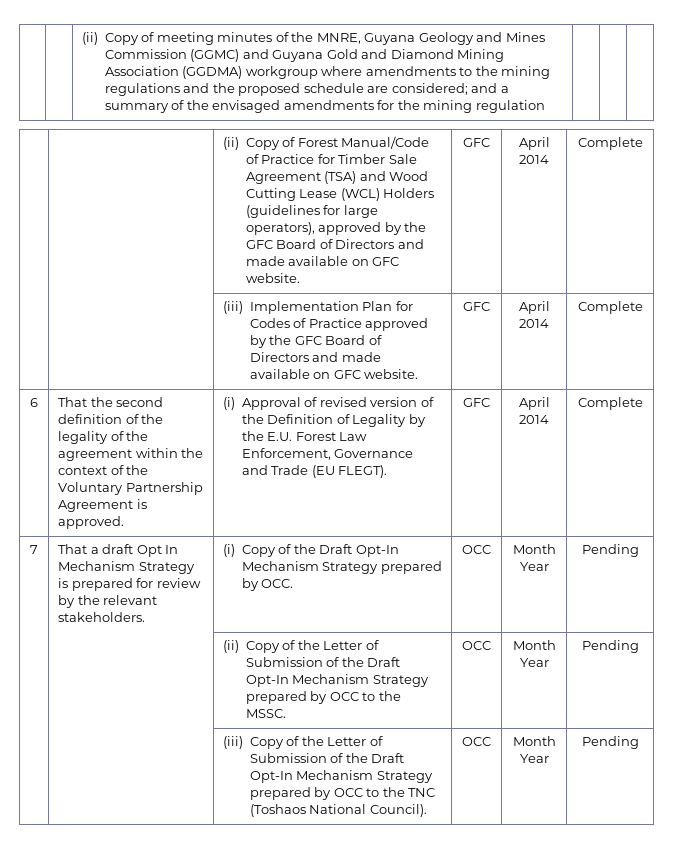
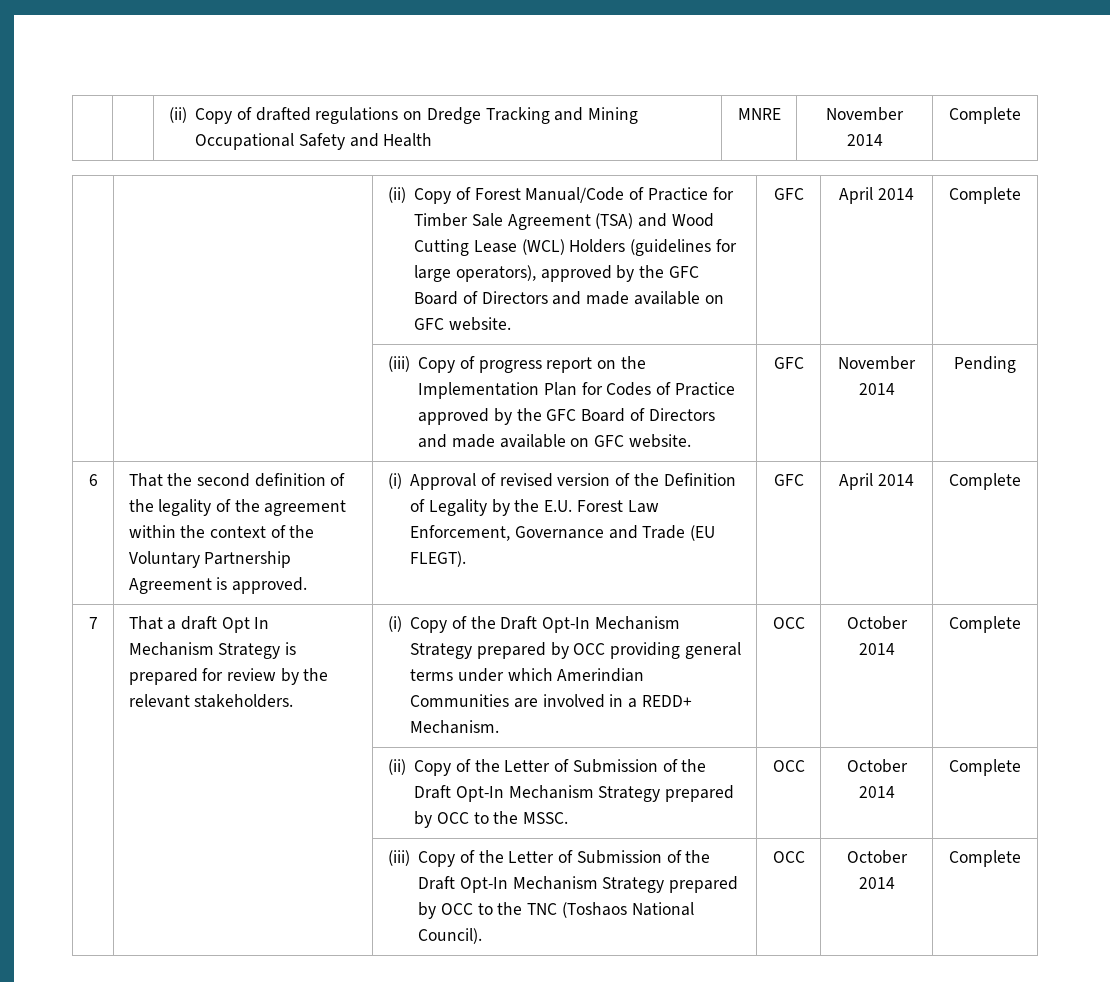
- (ii) Copy of meeting minutes of the MNRE, Guyana Geology and Mines Commission (GGMC) and Guyana Gold and Diamond Mining Association (GGDMA) workgroup where amendments to the mining regulations and the proposed schedule are considered; and a summary of the envisaged amendments for the mining regulation
+ (ii) Copy of drafted regulations on Dredge Tracking and Mining Occupational Safety and Health | MNRE | November 2014 | Complete
- | | (iii) Implementation Plan for Codes of Practice approved by the GFC Board of Directors and made available on GFC website. | GFC | April 2014 | Complete
+ | | (iii) Copy of progress report on the Implementation Plan for Codes of Practice approved by the GFC Board of Directors and made available on GFC website. | GFC | November 2014 | Pending
- (i) Copy of the Draft Opt-In Mechanism Strategy prepared by OCC. | OCC | Month Year | Pending
+ (i) Copy of the Draft Opt-In Mechanism Strategy prepared by OCC providing general terms under which Amerindian Communities are involved in a REDD+ Mechanism. | OCC | October 2014 | Complete
- | | (ii) Copy of the Letter of Submission of the Draft Opt-In Mechanism Strategy prepared by OCC to the MSSC. | OCC | Month Year | Pending
+ | | (ii) Copy of the Letter of Submission of the Draft Opt-In Mechanism Strategy prepared by OCC to the MSSC. | OCC | October 2014 | Complete
- | | (iii) Copy of the Letter of Submission of the Draft Opt-In Mechanism Strategy prepared by OCC to the TNC (Toshaos National Council). | OCC | Month Year | Pending
+ | | (iii) Copy of the Letter of Submission of the Draft Opt-In Mechanism Strategy prepared by OCC to the TNC (Toshaos National Council). | OCC | October 2014 | Complete

